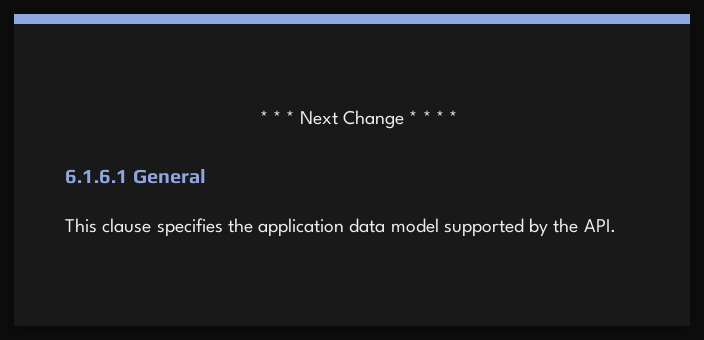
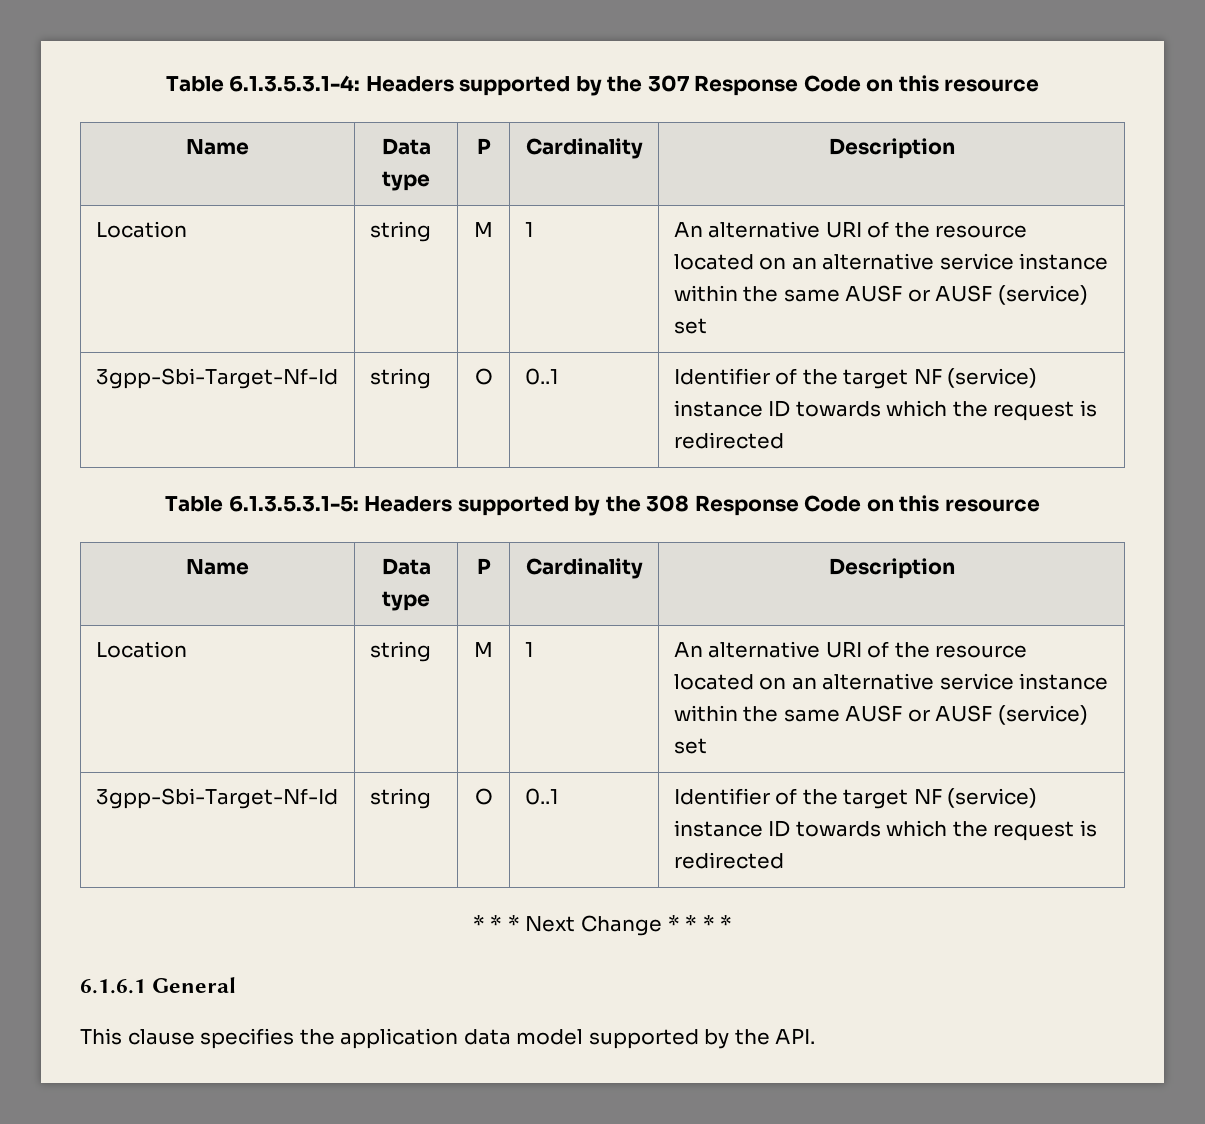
+ Table 6.1.3.5.3.1-4: Headers supported by the 307 Response Code on this resource
+ Name | Data type | P | Cardinality | Description
+ Location | string | M | 1 | An alternative URI of the resource located on an alternative service instance within the same AUSF or AUSF (service) set
+ 3gpp-Sbi-Target-Nf-Id | string | O | 0..1 | Identifier of the target NF (service) instance ID towards which the request is redirected
+ Table 6.1.3.5.3.1-5: Headers supported by the 308 Response Code on this resource
+ Name | Data type | P | Cardinality | Description
+ Location | string | M | 1 | An alternative URI of the resource located on an alternative service instance within the same AUSF or AUSF (service) set
+ 3gpp-Sbi-Target-Nf-Id | string | O | 0..1 | Identifier of the target NF (service) instance ID towards which the request is redirected

